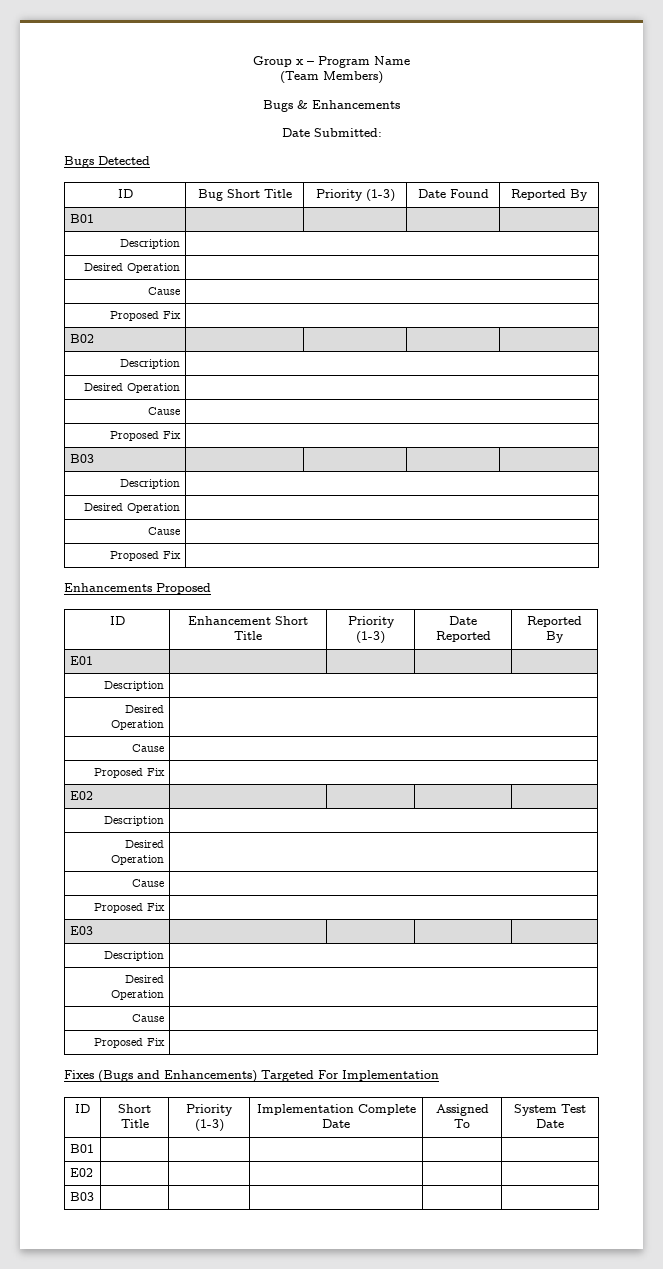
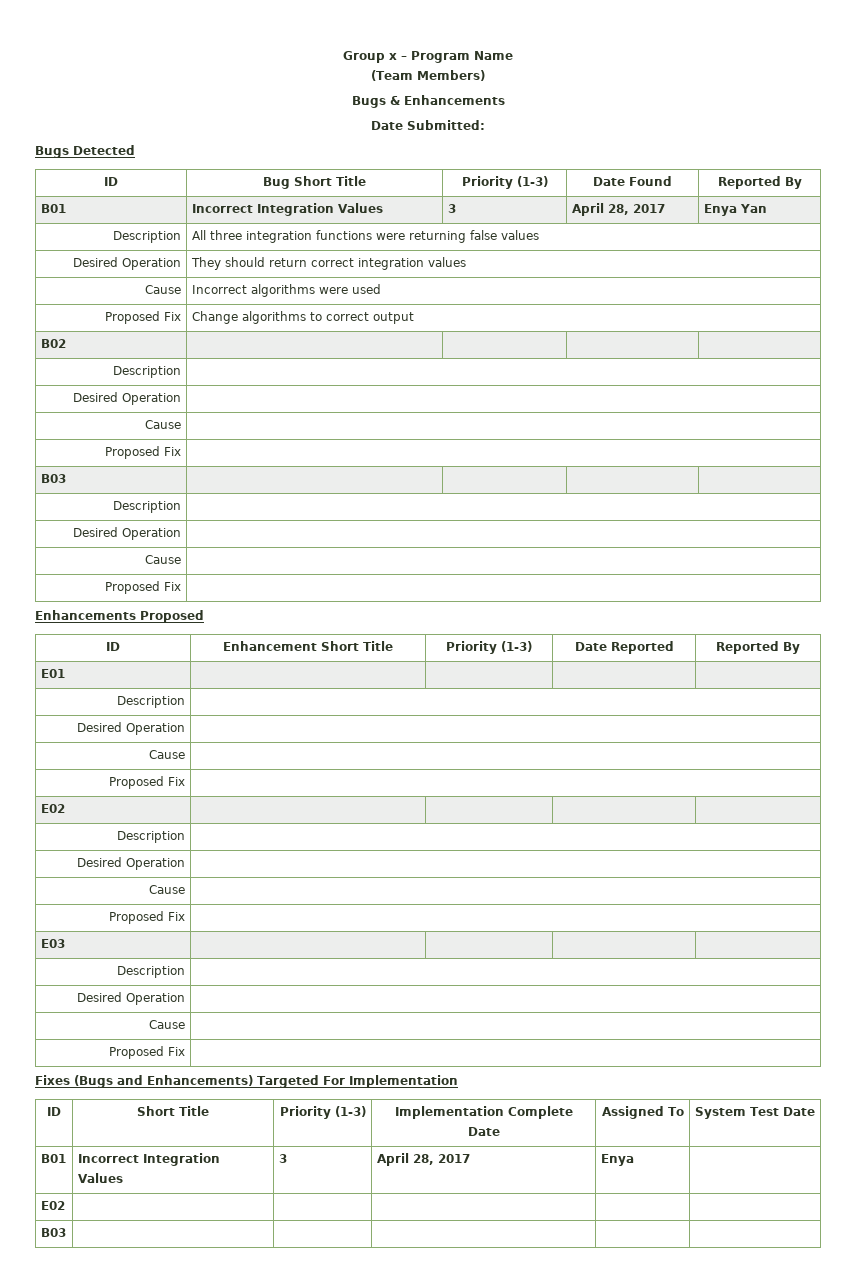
  ID | Bug Short Title | Priority (1-3) | Date Found | Reported By
- B01 | | | |
- Description |
- Desired Operation |
- Cause |
- Proposed Fix |
+ B01 | Incorrect Integration Values | 3 | April 28, 2017 | Enya Yan
+ Description | All three integration functions were returning false values
+ Desired Operation | They should return correct integration values
+ Cause | Incorrect algorithms were used
+ Proposed Fix | Change algorithms to correct output
- B01 | | | | |
+ B01 | Incorrect Integration Values | 3 | April 28, 2017 | Enya |

